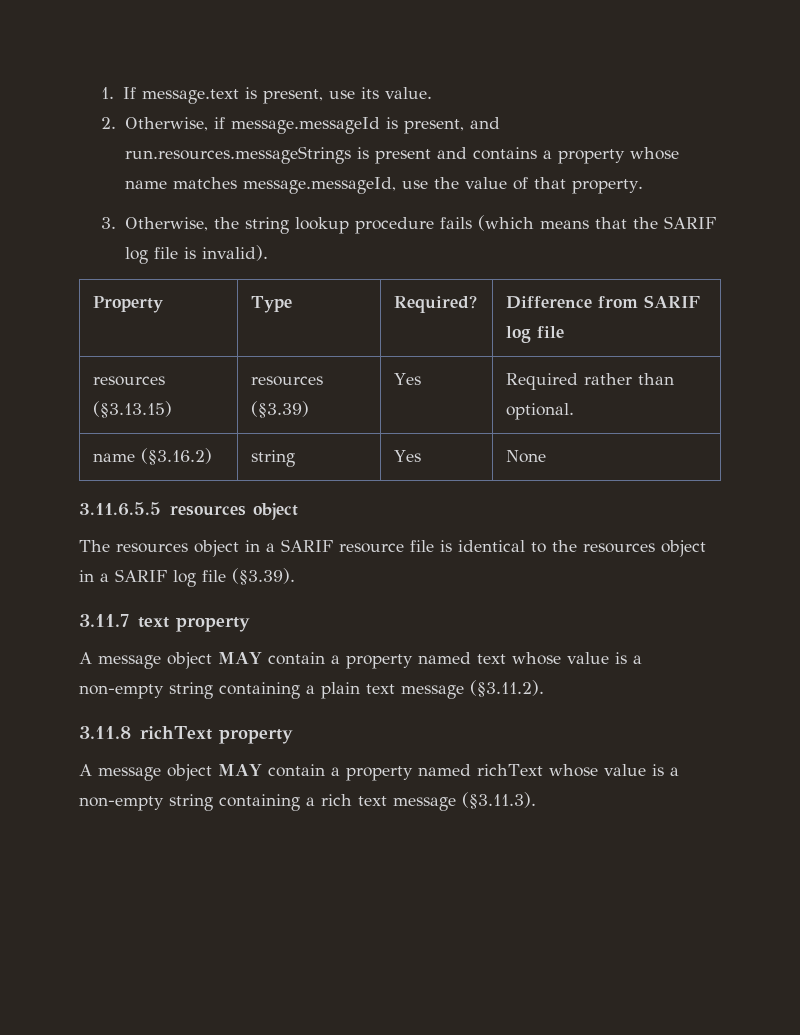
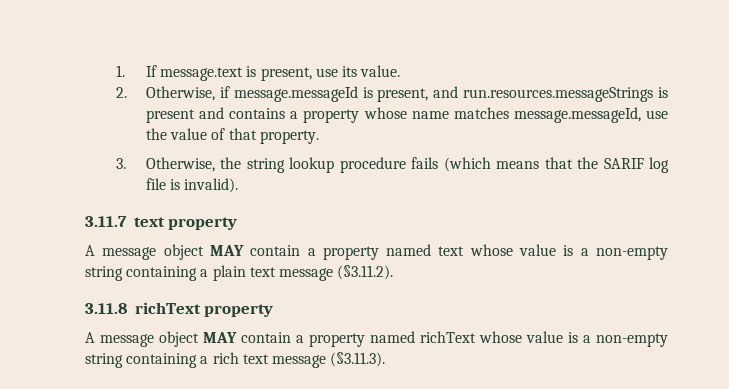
- Property | Type | Required? | Difference from SARIF log file
- resources (§3.13.15) | resources (§3.39) | Yes | Required rather than optional.
- name (§3.16.2) | string | Yes | None
- 3.11.6.5.5 resources object
- The resources object in a SARIF resource file is identical to the resources object in a SARIF log file (§3.39).

